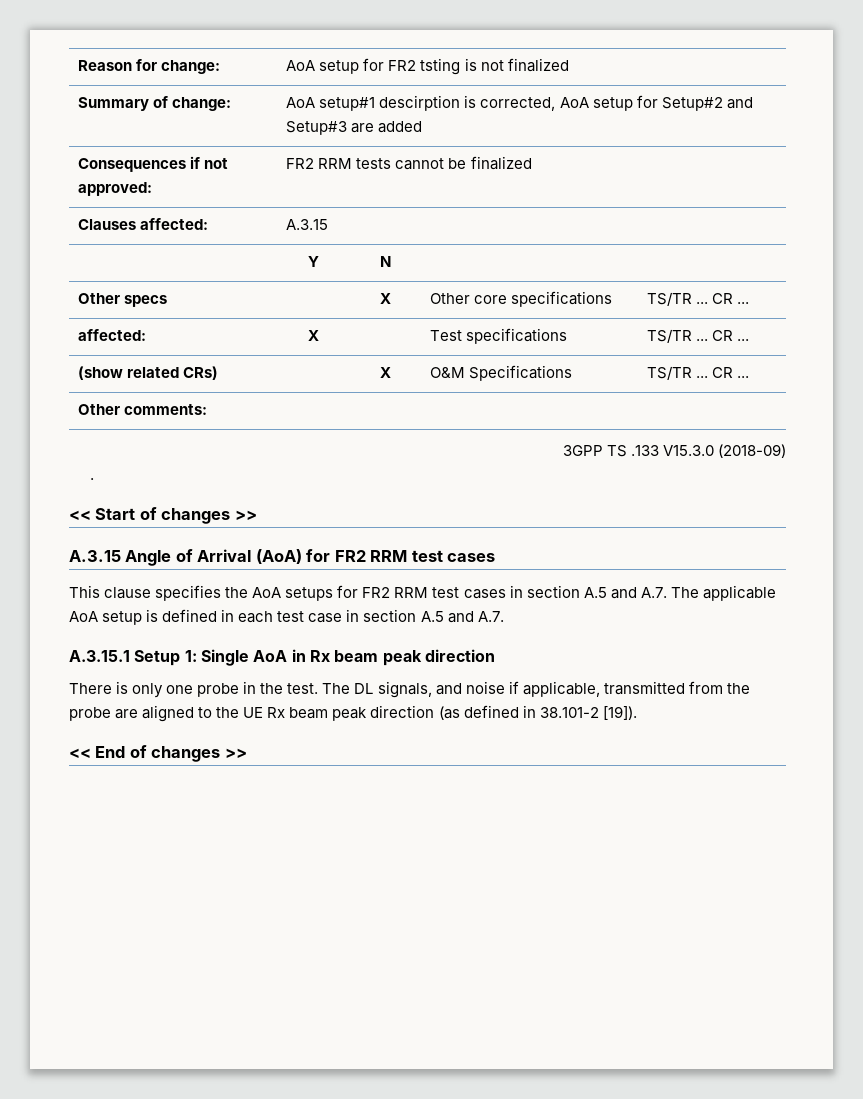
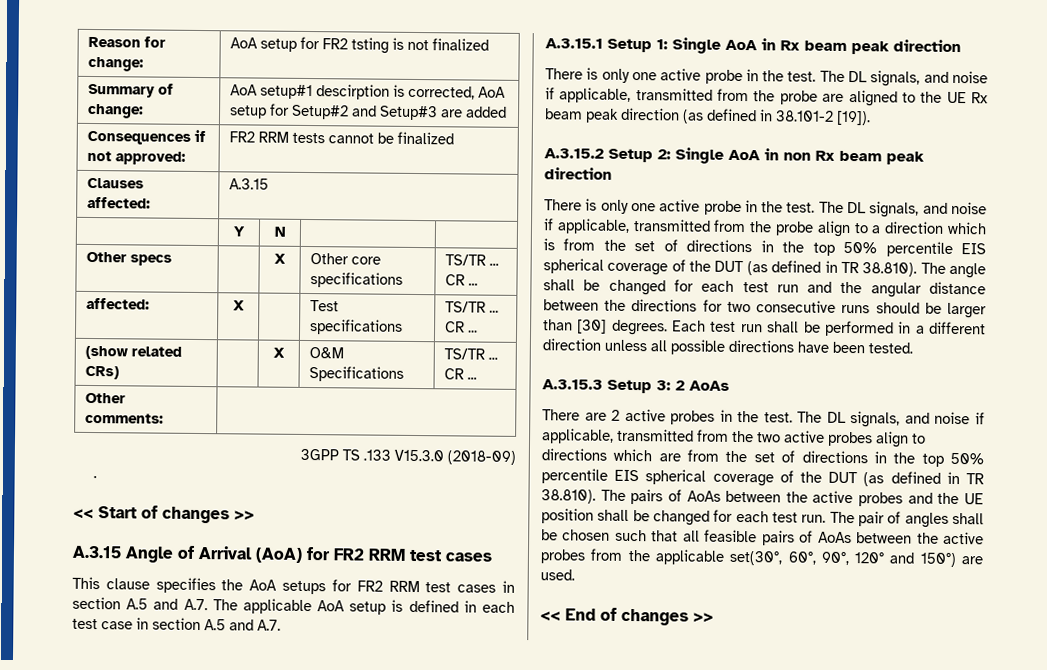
  A.3.15.1 Setup 1: Single AoA in Rx beam peak direction
- There is only one probe in the test.
+ There is only one active probe in the test.
+ A.3.15.2 Setup 2: Single AoA in non Rx beam peak direction
+ There is only one active probe in the test. The DL signals, and noise if applicable, transmitted from the probe align to a direction which is from the set of directions in the top 50% percentile EIS spherical coverage of the DUT (as defined in TR 38.810). The angle shall be changed for each test run and the angular distance between the directions for two consecutive runs should be larger than [30] degrees. Each test run shall be performed in a different direction unless all possible directions have been tested.
+ A.3.15.3 Setup 3: 2 AoAs
+ There are 2 active probes in the test. The DL signals, and noise if applicable, transmitted from the two active probes align to directions which are from the set of directions in the top 50% percentile EIS spherical coverage of the DUT (as defined in TR 38.810). The pairs of AoAs between the active probes and the UE position shall be changed for each test run. The pair of angles shall be chosen such that all feasible pairs of AoAs between the active probes from the applicable set(30°, 60°, 90°, 120° and 150°) are used.

